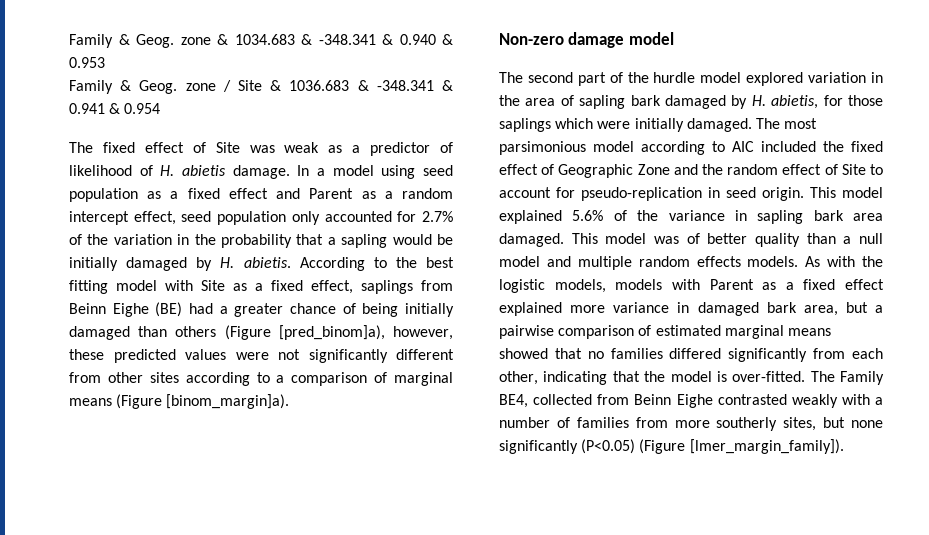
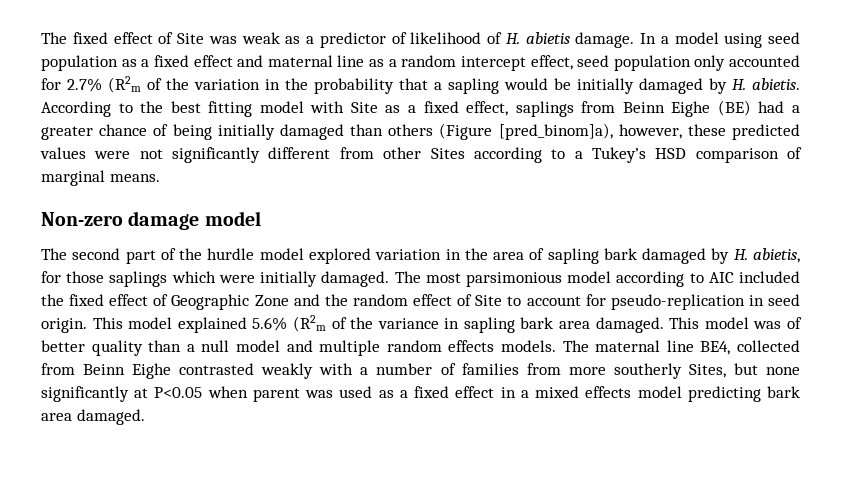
- Family & Geog. zone & 1034.683 & -348.341 & 0.940 & 0.953
- Family & Geog. zone / Site & 1036.683 & -348.341 & 0.941 & 0.954
- In a model using seed population as a fixed effect and Parent as a random intercept effect, seed population only accounted for 2.7% of the variation in the probability that a sapling would be initially damaged by H. abietis.
+ In a model using seed population as a fixed effect and maternal line as a random intercept effect, seed population only accounted for 2.7% (R2m of the variation in the probability that a sapling would be initially damaged by H. abietis.
- According to the best fitting model with Site as a fixed effect, saplings from Beinn Eighe (BE) had a greater chance of being initially damaged than others (Figure [pred_binom]a), however, these predicted values were not significantly different from other sites according to a comparison of marginal means (Figure [binom_margin]a).
+ According to the best fitting model with Site as a fixed effect, saplings from Beinn Eighe (BE) had a greater chance of being initially damaged than others (Figure [pred_binom]a), however, these predicted values were not significantly different from other Sites according to a Tukey’s HSD comparison of marginal means.
- This model explained 5.6% of the variance in sapling bark area damaged.
+ This model explained 5.6% (R2m of the variance in sapling bark area damaged.
- As with the logistic models, models with Parent as a fixed effect explained more variance in damaged bark area, but a pairwise comparison of estimated marginal means showed that no families differed significantly from each other, indicating that the model is over-fitted. The Family BE4, collected from Beinn Eighe contrasted weakly with a number of families from more southerly sites, but none significantly (P<0.05) (Figure [lmer_margin_family]).
+ The maternal line BE4, collected from Beinn Eighe contrasted weakly with a number of families from more southerly Sites, but none significantly at P<0.05 when parent was used as a fixed effect in a mixed effects model predicting bark area damaged.

